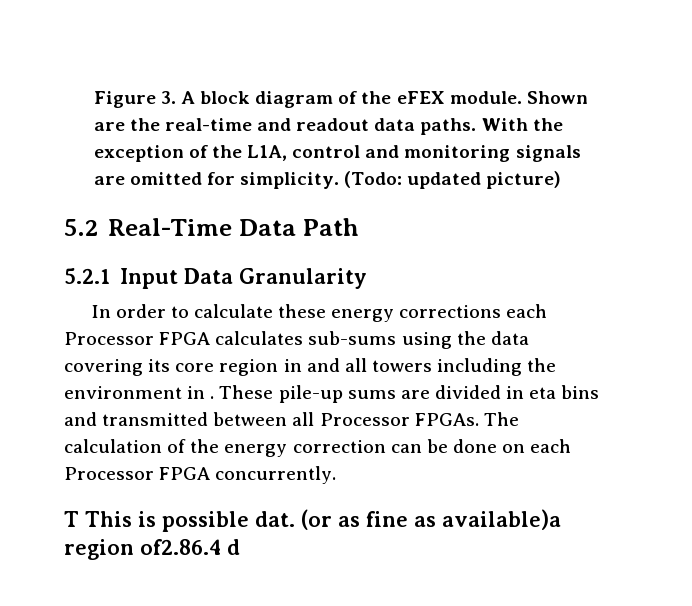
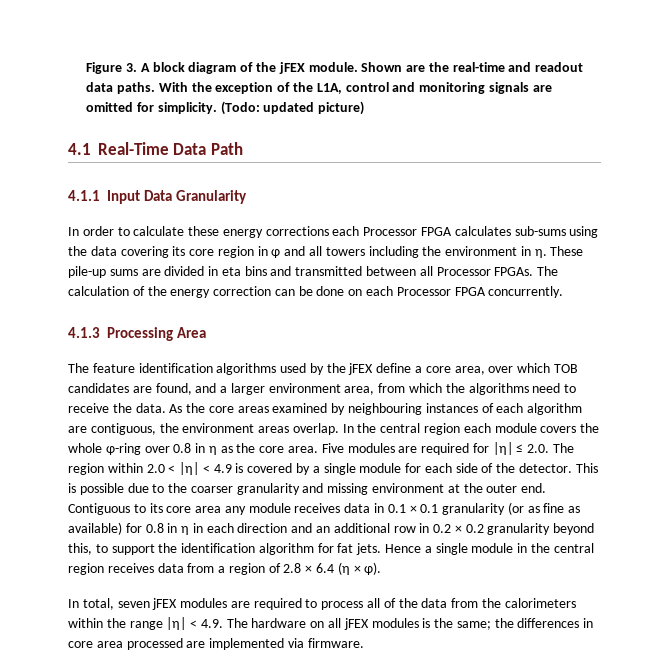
- Figure 3. A block diagram of the eFEX module.
+ Figure 3. A block diagram of the jFEX module.
- 5.2 Real-Time Data Path
+ 4.1 Real-Time Data Path
- 5.2.1 Input Data Granularity
+ 4.1.1 Input Data Granularity
- In order to calculate these energy corrections each Processor FPGA calculates sub-sums using the data covering its core region in and all towers including the environment in .
+ In order to calculate these energy corrections each Processor FPGA calculates sub-sums using the data covering its core region in φ and all towers including the environment in η.
- T This is possible dat. (or as fine as available)a region of2.86.4 d
+ 4.1.3 Processing Area
+ The feature identification algorithms used by the jFEX define a core area, over which TOB candidates are found, and a larger environment area, from which the algorithms need to receive the data. As the core areas examined by neighbouring instances of each algorithm are contiguous, the environment areas overlap. In the central region each module covers the whole φ-ring over 0.8 in η as the core area. Five modules are required for |η| ≤ 2.0. The region within 2.0 < |η| < 4.9 is covered by a single module for each side of the detector. This is possible due to the coarser granularity and missing environment at the outer end. Contiguous to its core area any module receives data in 0.1 × 0.1 granularity (or as fine as available) for 0.8 in η in each direction and an additional row in 0.2 × 0.2 granularity beyond this, to support the identification algorithm for fat jets. Hence a single module in the central region receives data from a region of 2.8 × 6.4 (η × φ).
+ In total, seven jFEX modules are required to process all of the data from the calorimeters within the range |η| < 4.9. The hardware on all jFEX modules is the same; the differences in core area processed are implemented via firmware.

